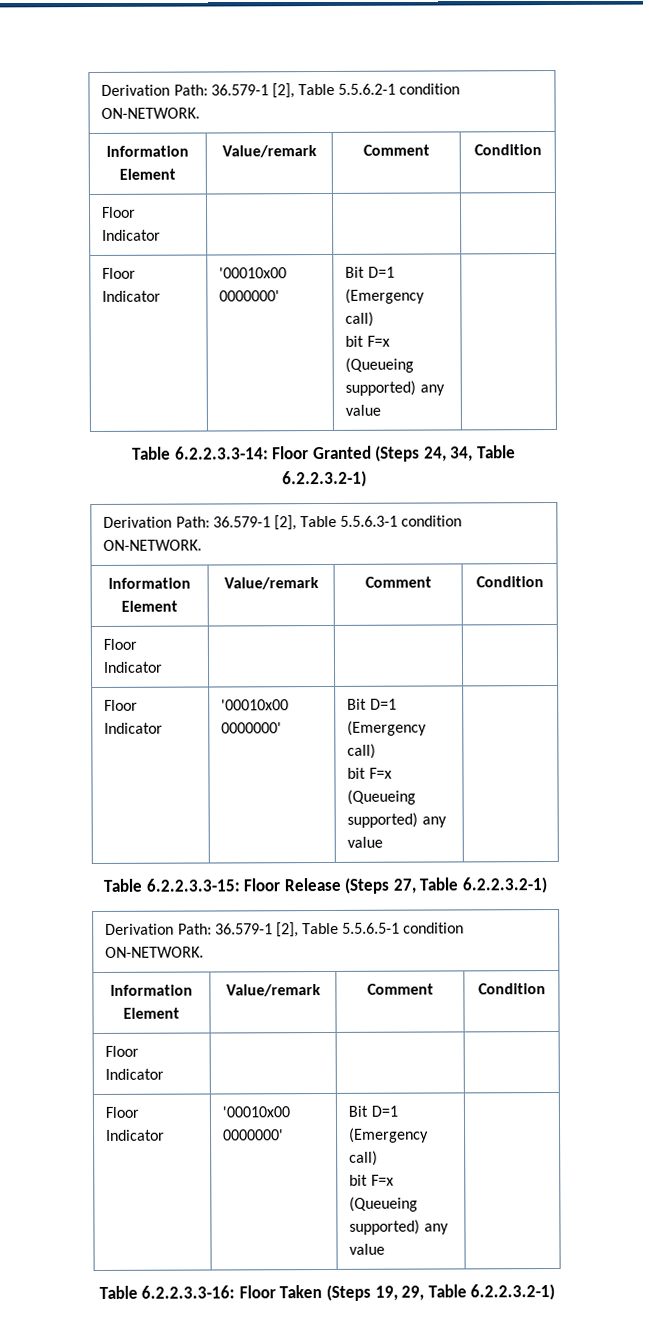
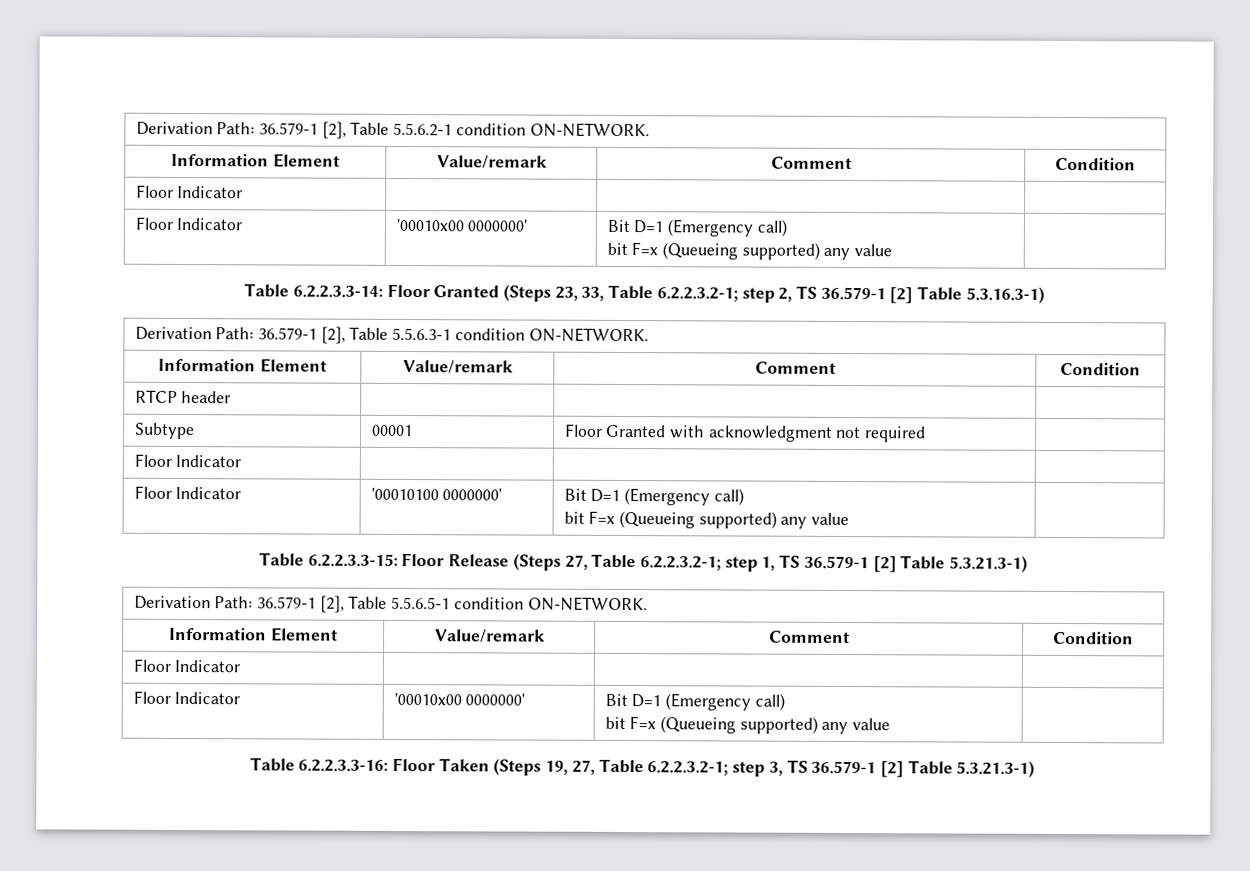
- Table 6.2.2.3.3-14: Floor Granted (Steps 24, 34, Table 6.2.2.3.2-1)
+ Table 6.2.2.3.3-14: Floor Granted (Steps 23, 33, Table 6.2.2.3.2-1; step 2, TS 36.579-1 [2] Table 5.3.16.3-1)
  Derivation Path: 36.579-1 [2], Table 5.5.6.3-1 condition ON-NETWORK.
  Information Element | Value/remark | Comment | Condition
+ RTCP header | | |
+ Subtype | 00001 | Floor Granted with acknowledgment not required |
  Floor Indicator | | |
- Floor Indicator | '00010x00 0000000' | Bit D=1 (Emergency call)
+ Floor Indicator | '00010100 0000000' | Bit D=1 (Emergency call)
- Table 6.2.2.3.3-15: Floor Release (Steps 27, Table 6.2.2.3.2-1)
+ Table 6.2.2.3.3-15: Floor Release (Steps 27, Table 6.2.2.3.2-1; step 1, TS 36.579-1 [2] Table 5.3.21.3-1)
- Table 6.2.2.3.3-16: Floor Taken (Steps 19, 29, Table 6.2.2.3.2-1)
+ Table 6.2.2.3.3-16: Floor Taken (Steps 19, 27, Table 6.2.2.3.2-1; step 3, TS 36.579-1 [2] Table 5.3.21.3-1)

